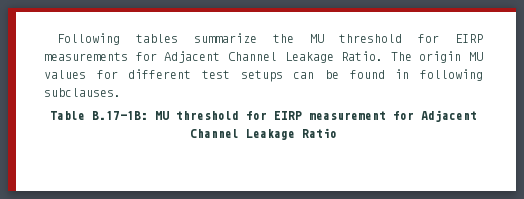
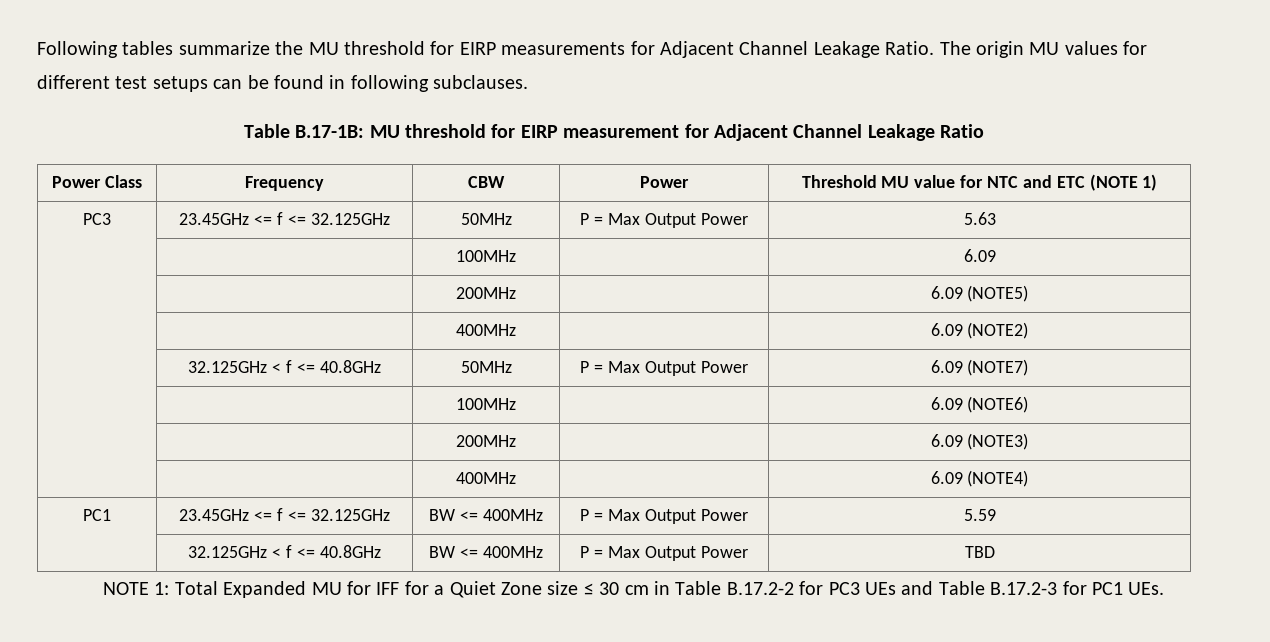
+ Power Class | Frequency | CBW | Power | Threshold MU value for NTC and ETC (NOTE 1)
+ PC3 | 23.45GHz <= f <= 32.125GHz | 50MHz | P = Max Output Power | 5.63
+ | | 100MHz | | 6.09
+ | | 200MHz | | 6.09 (NOTE5)
+ | | 400MHz | | 6.09 (NOTE2)
+ | 32.125GHz < f <= 40.8GHz | 50MHz | P = Max Output Power | 6.09 (NOTE7)
+ | | 100MHz | | 6.09 (NOTE6)
+ | | 200MHz | | 6.09 (NOTE3)
+ | | 400MHz | | 6.09 (NOTE4)
+ PC1 | 23.45GHz <= f <= 32.125GHz | BW <= 400MHz | P = Max Output Power | 5.59
+ | 32.125GHz < f <= 40.8GHz | BW <= 400MHz | P = Max Output Power | TBD
+ NOTE 1: Total Expanded MU for IFF for a Quiet Zone size ≤ 30 cm in Table B.17.2-2 for PC3 UEs and Table B.17.2-3 for PC1 UEs.

